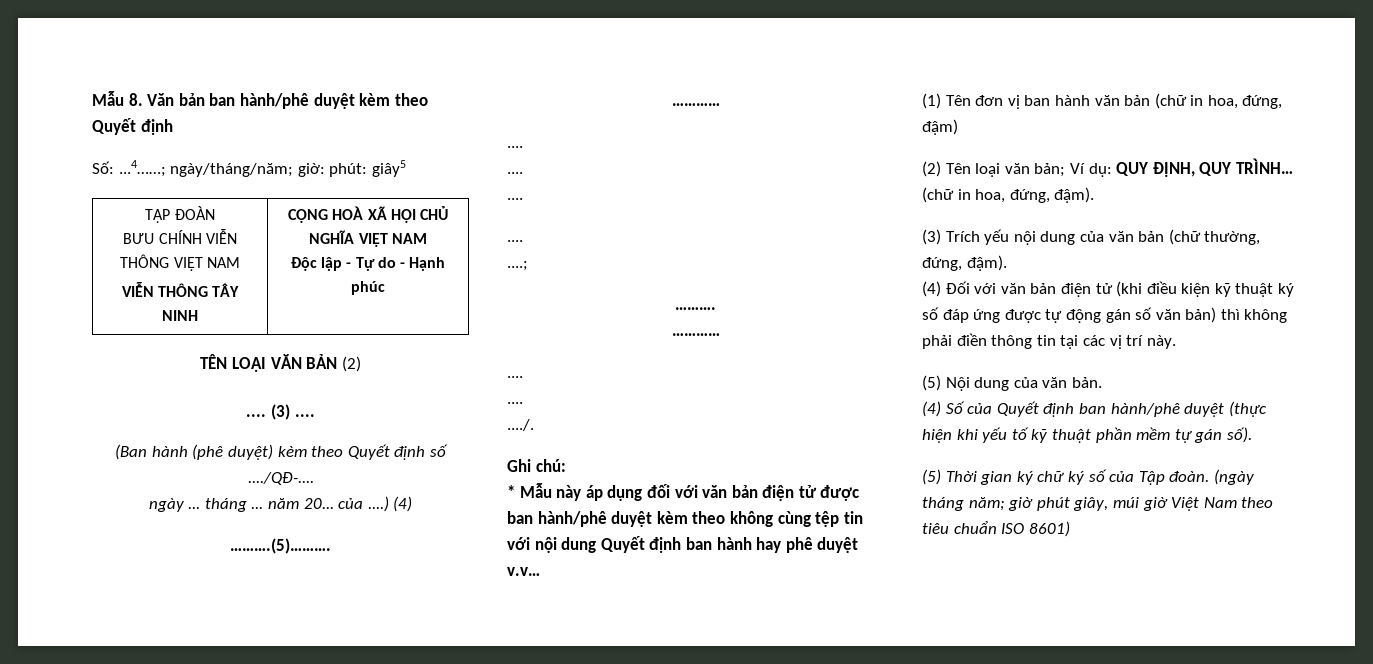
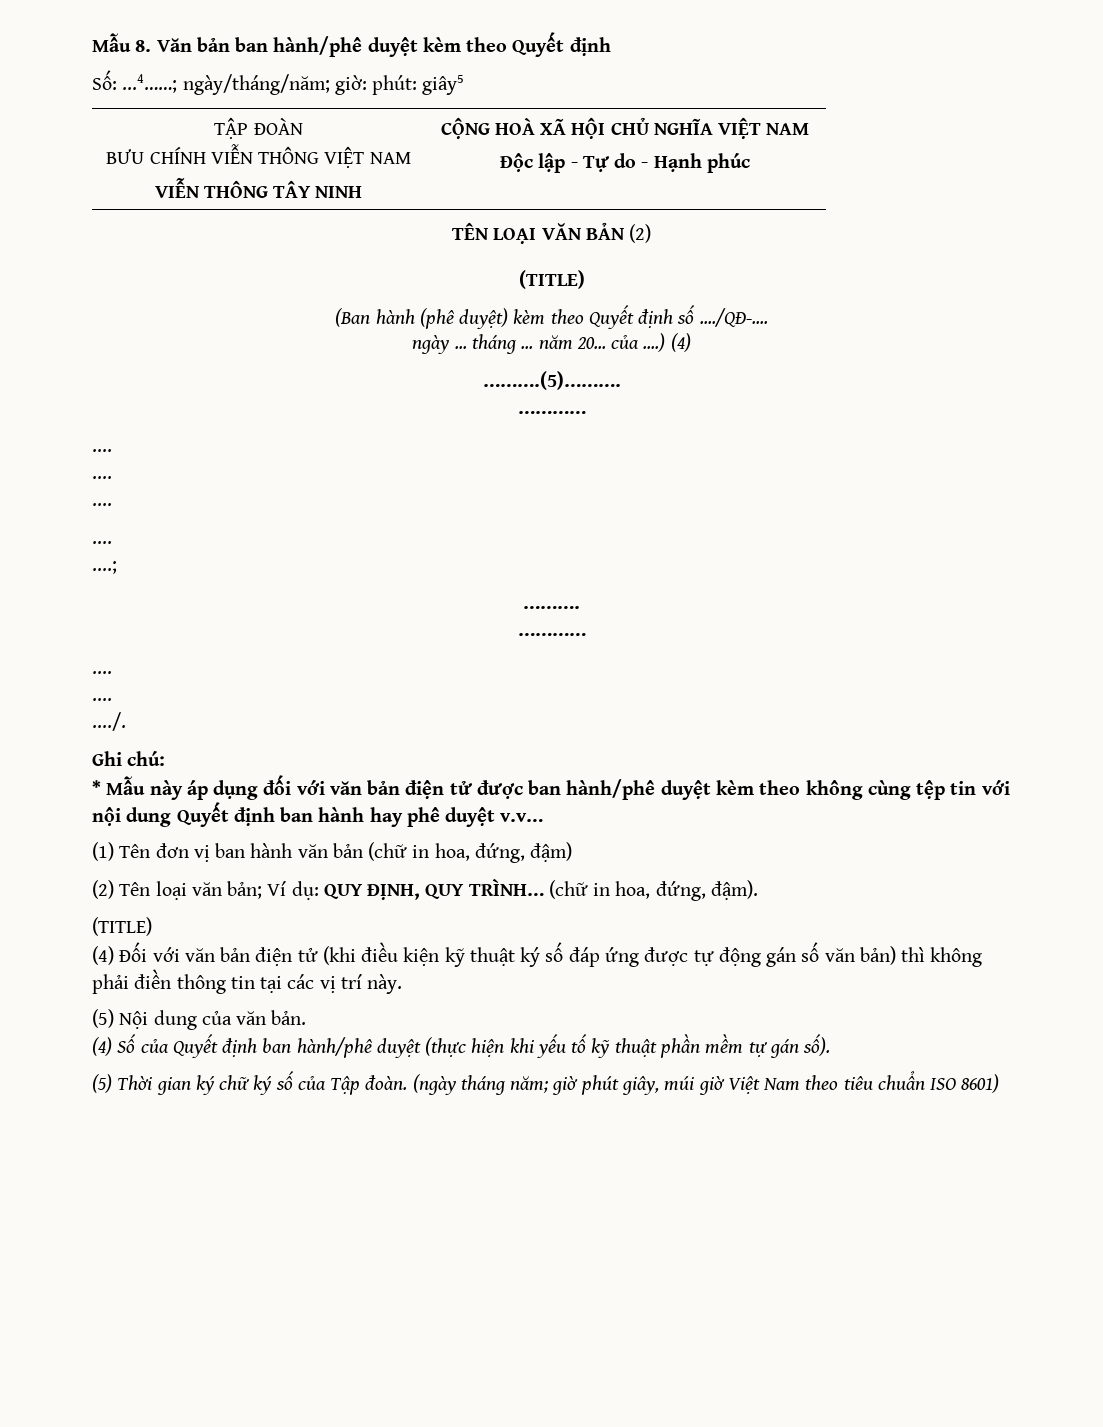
  TÊN LOẠI VĂN BẢN (2)
- .... (3) ....
+ (TITLE)
  (chữ in hoa, đứng, đậm).
- (3) Trích yếu nội dung của văn bản (chữ thường, đứng, đậm).
+ (TITLE)

